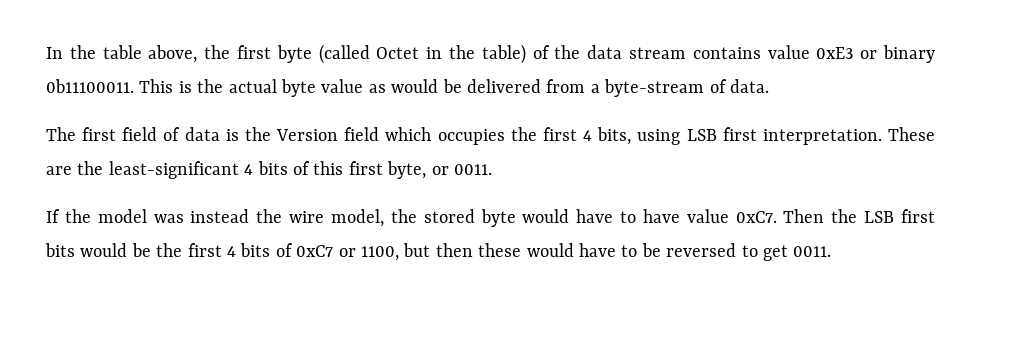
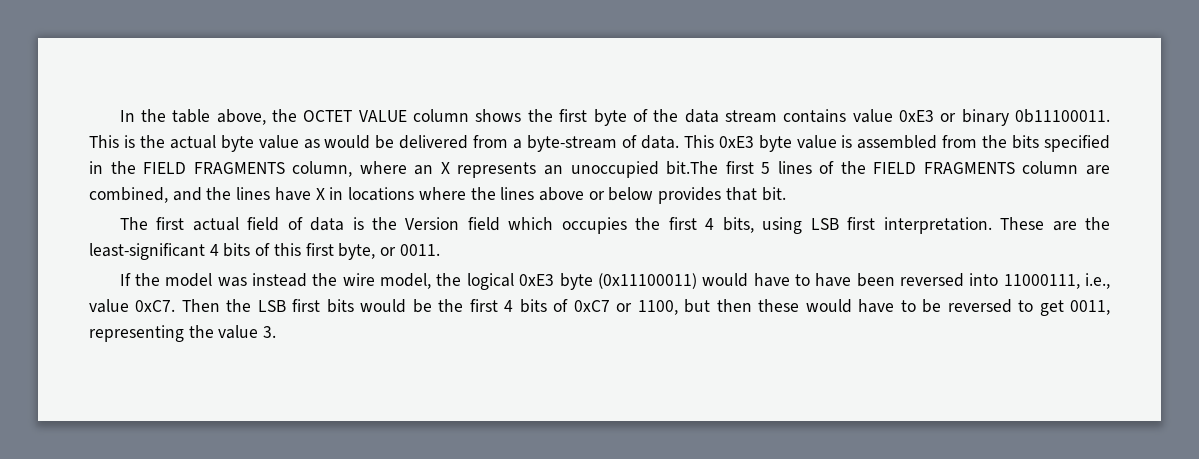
- In the table above, the first byte (called Octet in the table) of the data stream contains value 0xE3 or binary 0b11100011.
+ In the table above, the OCTET VALUE column shows the first byte of the data stream contains value 0xE3 or binary 0b11100011.
+ This 0xE3 byte value is assembled from the bits specified in the FIELD FRAGMENTS column, where an X represents an unoccupied bit.The first 5 lines of the FIELD FRAGMENTS column are combined, and the lines have X in locations where the lines above or below provides that bit.
- The first field of data is the Version field which occupies the first 4 bits, using LSB first interpretation.
+ The first actual field of data is the Version field which occupies the first 4 bits, using LSB first interpretation.
- If the model was instead the wire model, the stored byte would have to have value 0xC7.
+ If the model was instead the wire model, the logical 0xE3 byte (0x11100011) would have to have been reversed into 11000111, i.e., value 0xC7.
- Then the LSB first bits would be the first 4 bits of 0xC7 or 1100, but then these would have to be reversed to get 0011.
+ Then the LSB first bits would be the first 4 bits of 0xC7 or 1100, but then these would have to be reversed to get 0011, representing the value 3.

